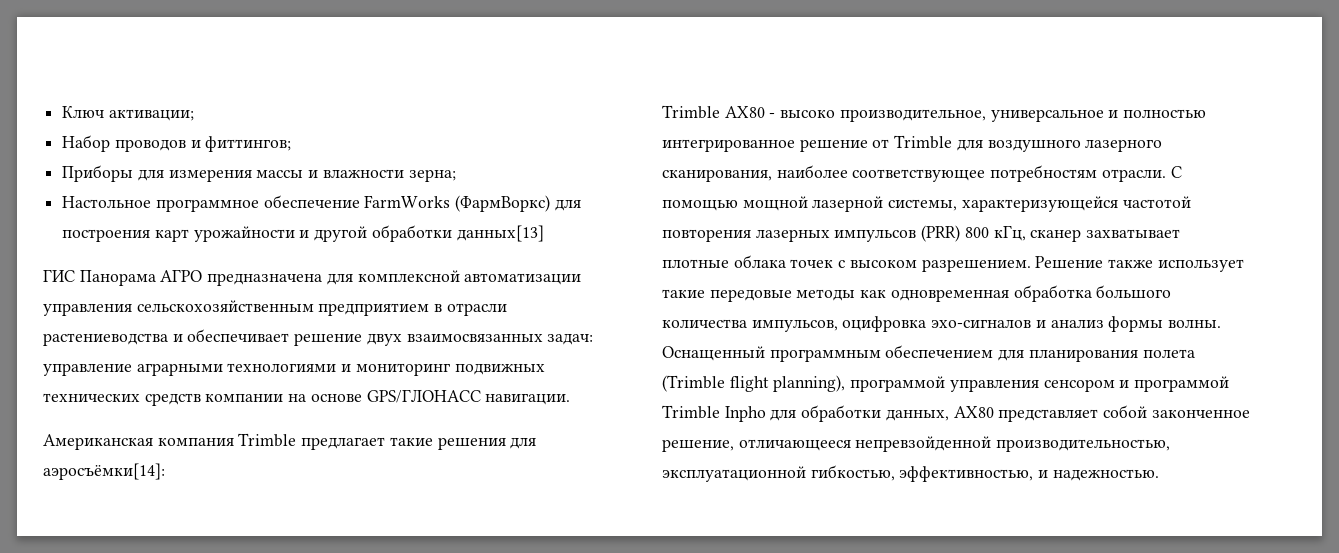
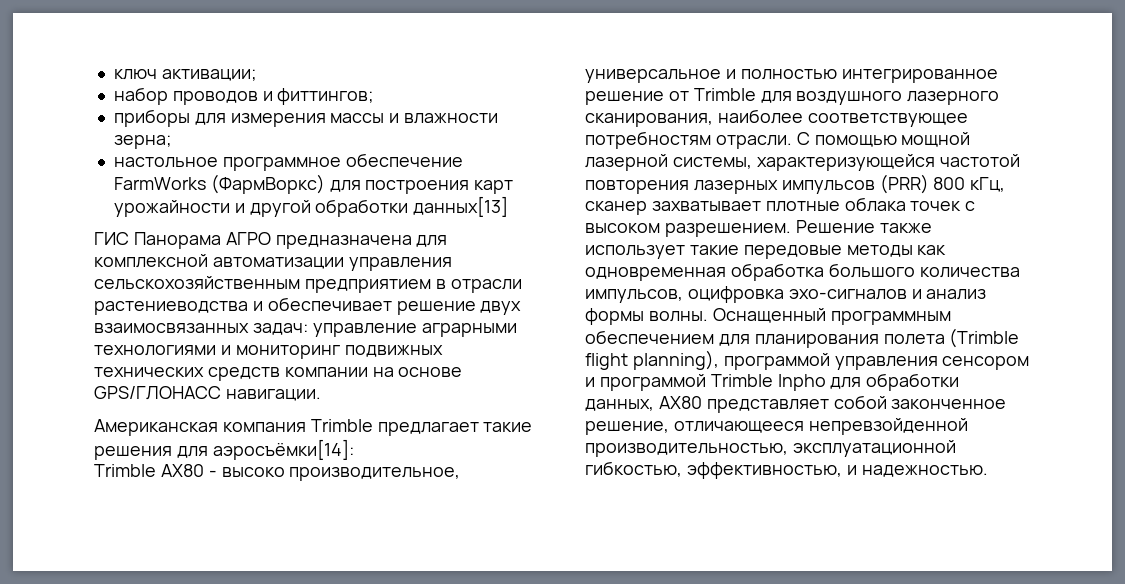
- Ключ активации;
+ ключ активации;
- Набор проводов и фиттингов;
+ набор проводов и фиттингов;
- Приборы для измерения массы и влажности зерна;
+ приборы для измерения массы и влажности зерна;
- Настольное программное обеспечение FarmWorks (ФармВоркс) для построения карт урожайности и другой обработки данных[13]
+ настольное программное обеспечение FarmWorks (ФармВоркс) для построения карт урожайности и другой обработки данных[13]

